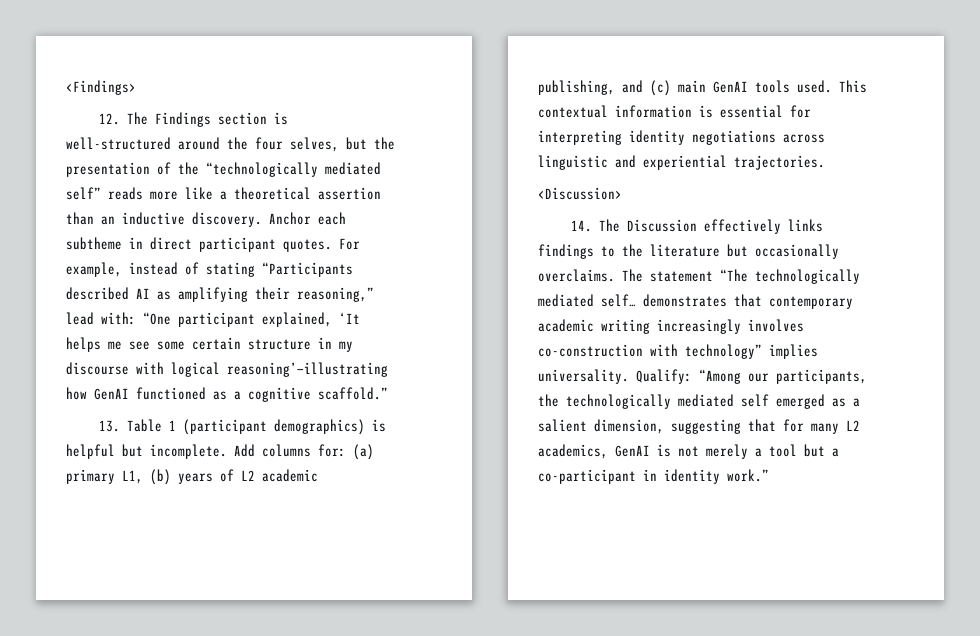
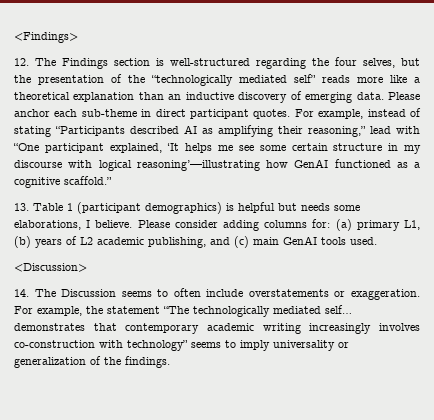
- 12. The Findings section is well-structured around the four selves, but the presentation of the “technologically mediated self” reads more like a theoretical assertion than an inductive discovery. Anchor each subtheme in direct participant quotes.
+ 12. The Findings section is well-structured regarding the four selves, but the presentation of the “technologically mediated self” reads more like a theoretical explanation than an inductive discovery of emerging data. Please anchor each sub-theme in direct participant quotes.
- For example, instead of stating “Participants described AI as amplifying their reasoning,” lead with: “One participant explained, ‘It helps me see some certain structure in my discourse with logical reasoning’—illustrating how GenAI functioned as a cognitive scaffold.”
+ For example, instead of stating “Participants described AI as amplifying their reasoning,” lead with “One participant explained, ‘It helps me see some certain structure in my discourse with logical reasoning’—illustrating how GenAI functioned as a cognitive scaffold.”
- 13. Table 1 (participant demographics) is helpful but incomplete. Add columns for: (a) primary L1, (b) years of L2 academic publishing, and (c) main GenAI tools used. This contextual information is essential for interpreting identity negotiations across linguistic and experiential trajectories.
+ 13. Table 1 (participant demographics) is helpful but needs some elaborations, I believe. Please consider adding columns for: (a) primary L1, (b) years of L2 academic publishing, and (c) main GenAI tools used.
  <Discussion>
- 14. The Discussion effectively links findings to the literature but occasionally overclaims. The statement “The technologically mediated self… demonstrates that contemporary academic writing increasingly involves co-construction with technology” implies universality. Qualify: “Among our participants, the technologically mediated self emerged as a salient dimension, suggesting that for many L2 academics, GenAI is not merely a tool but a co-participant in identity work.”
+ 14. The Discussion seems to often include overstatements or exaggeration. For example, the statement “The technologically mediated self… demonstrates that contemporary academic writing increasingly involves co-construction with technology” seems to imply universality or generalization of the findings.

